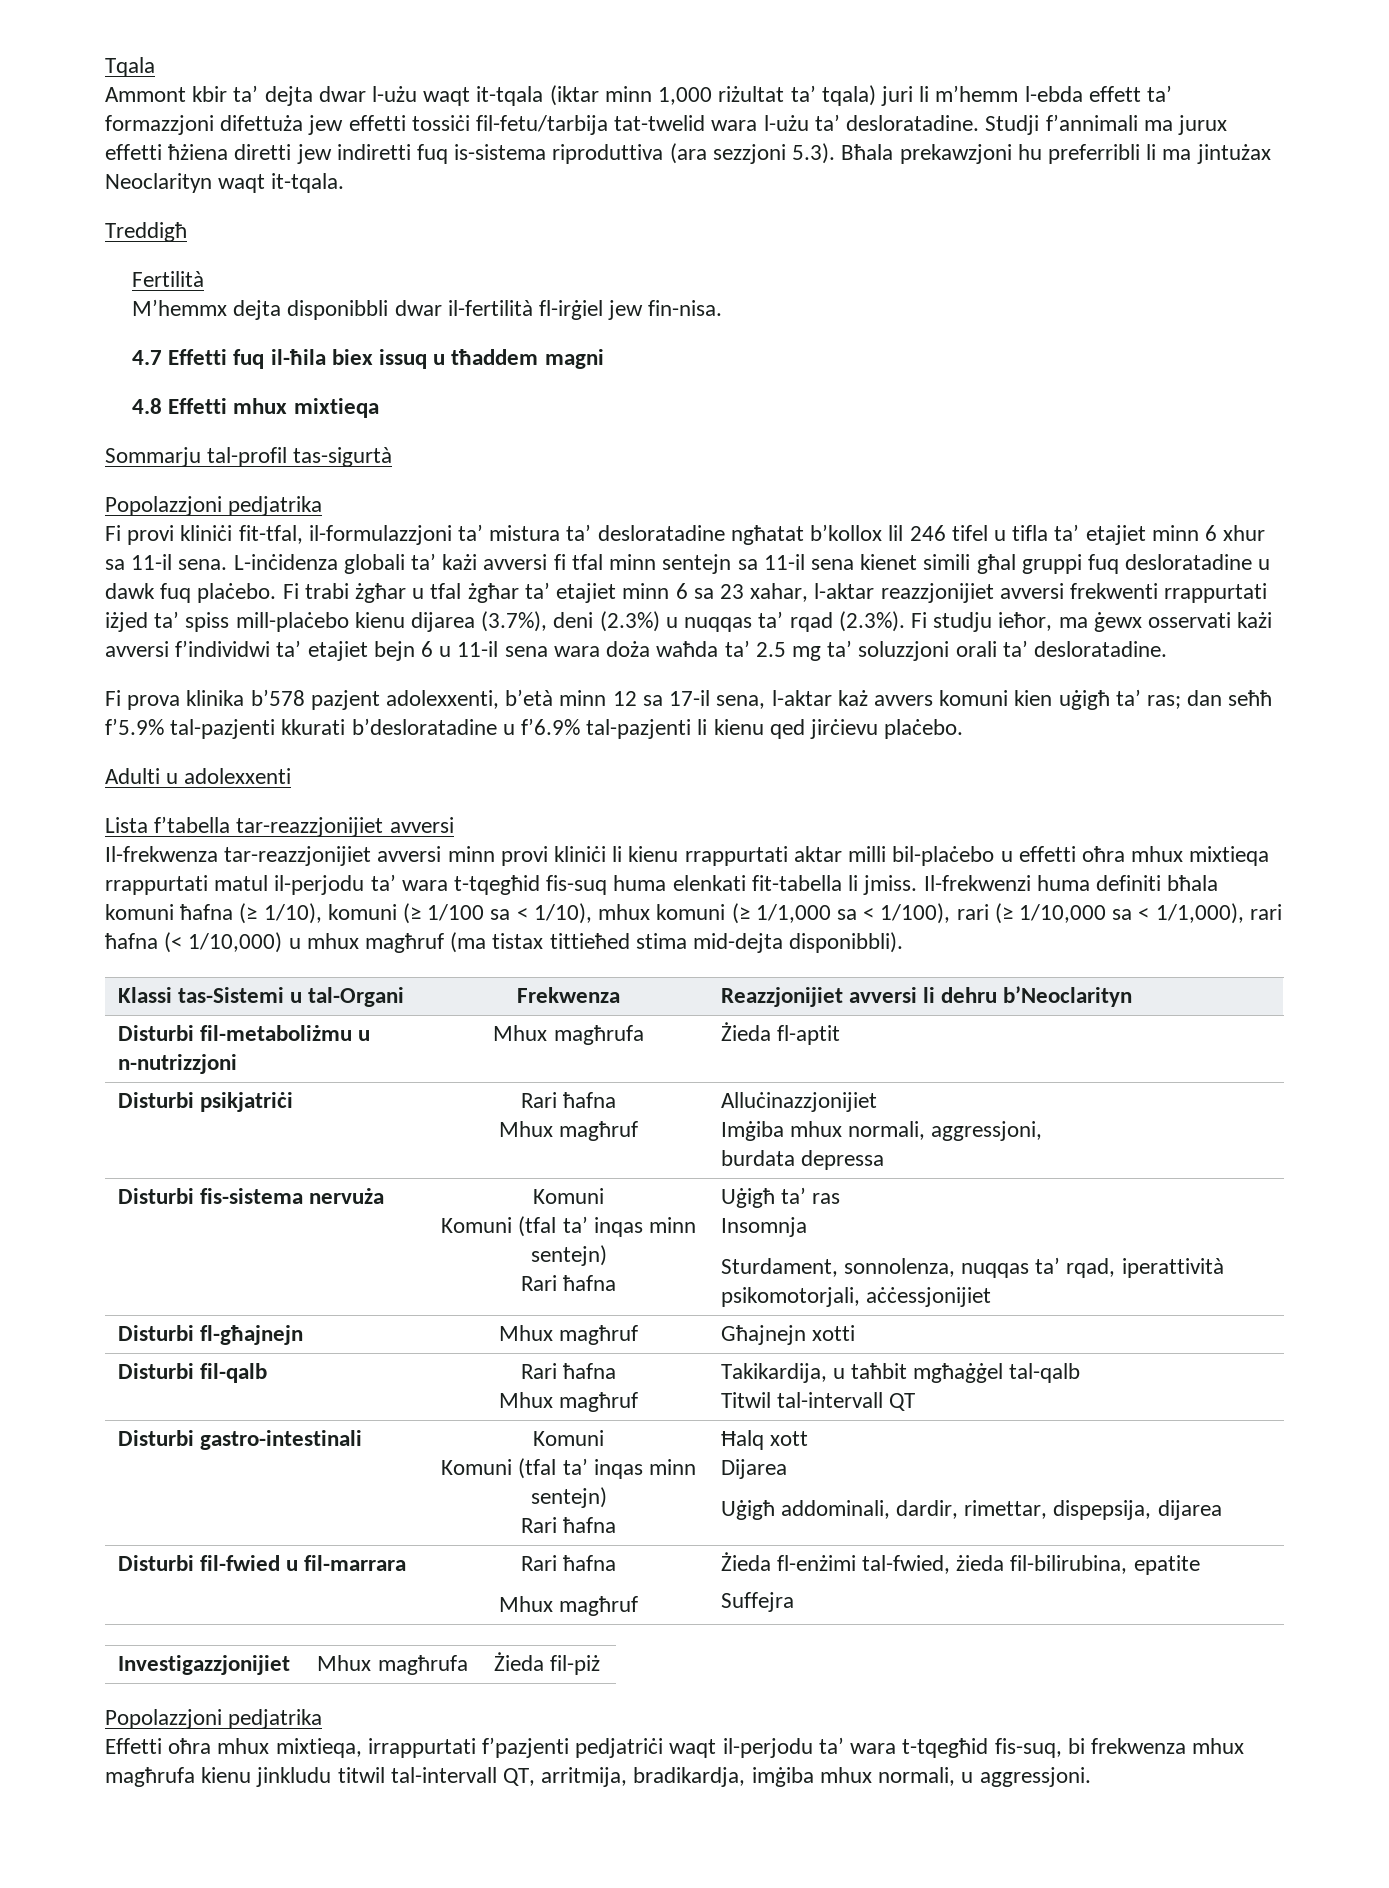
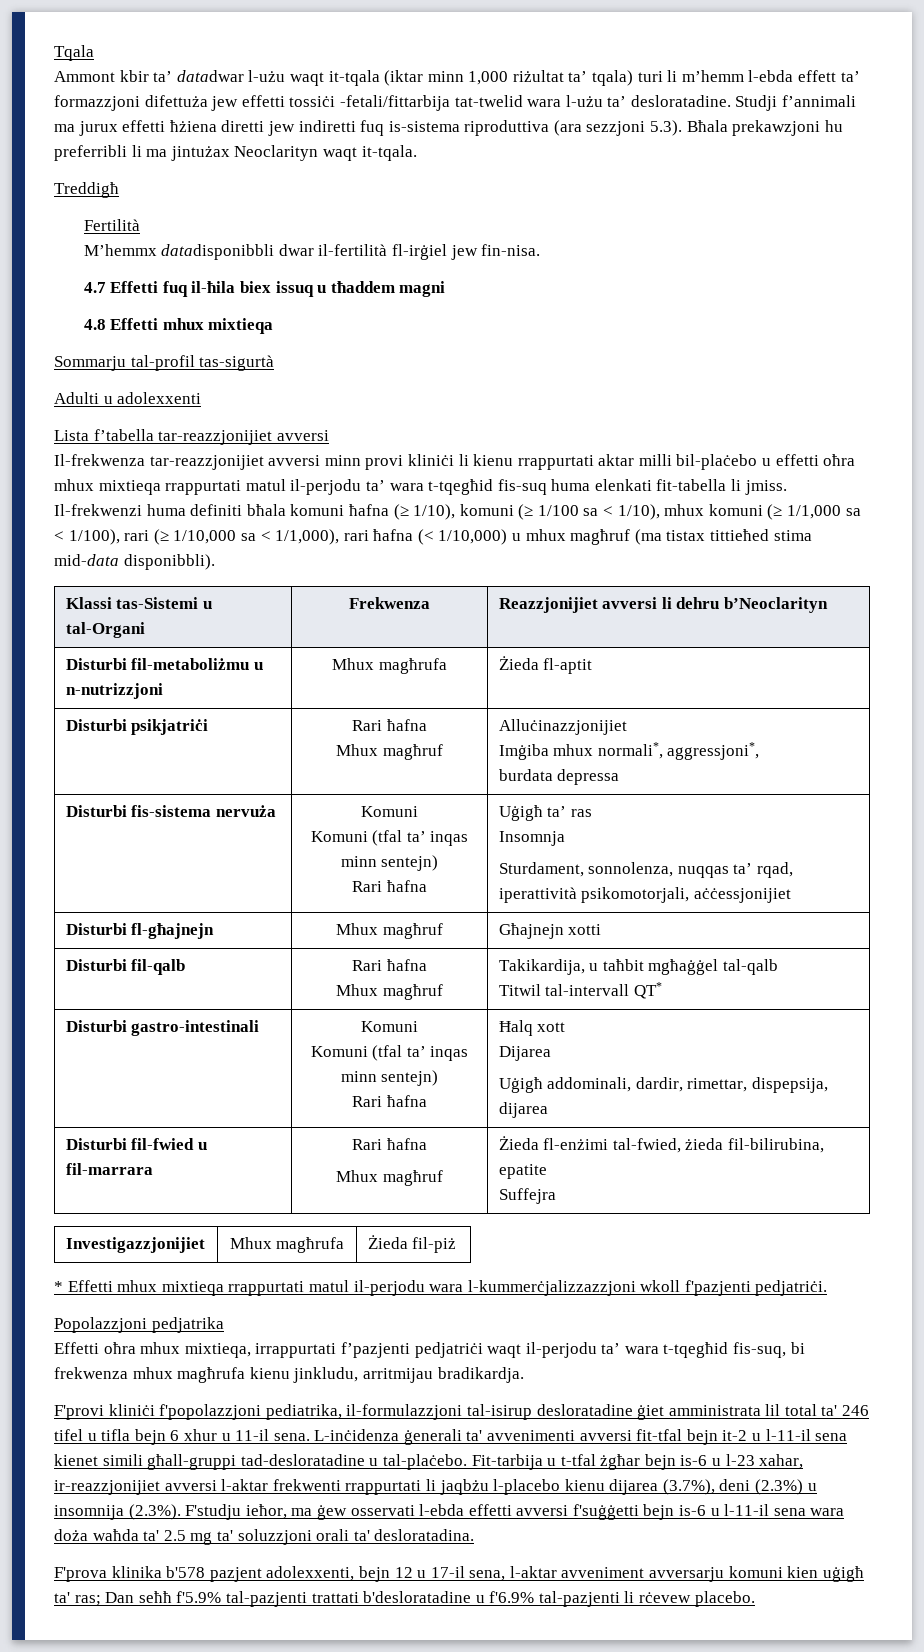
- Ammont kbir ta’ dejta dwar l-użu waqt it-tqala (iktar minn 1,000 riżultat ta’ tqala) juri li m’hemm l-ebda effett ta’ formazzjoni difettuża jew effetti tossiċi fil-fetu/tarbija tat-twelid wara l-użu ta’ desloratadine.
+ Ammont kbir ta’ datadwar l-użu waqt it-tqala (iktar minn 1,000 riżultat ta’ tqala) turi li m’hemm l-ebda effett ta’ formazzjoni difettuża jew effetti tossiċi -fetali/fittarbija tat-twelid wara l-użu ta’ desloratadine.
- M’hemmx dejta disponibbli dwar il-fertilità fl-irġiel jew fin-nisa.
+ M’hemmx datadisponibbli dwar il-fertilità fl-irġiel jew fin-nisa.
  Sommarju tal-profil tas-sigurtà
- Popolazzjoni pedjatrika
- Fi provi kliniċi fit-tfal, il-formulazzjoni ta’ mistura ta’ desloratadine ngħatat b’kollox lil 246 tifel u tifla ta’ etajiet minn 6 xhur sa 11-il sena. L-inċidenza globali ta’ każi avversi fi tfal minn sentejn sa 11-il sena kienet simili għal gruppi fuq desloratadine u dawk fuq plaċebo. Fi trabi żgħar u tfal żgħar ta’ etajiet minn 6 sa 23 xahar, l-aktar reazzjonijiet avversi frekwenti rrappurtati iżjed ta’ spiss mill-plaċebo kienu dijarea (3.7%), deni (2.3%) u nuqqas ta’ rqad (2.3%). Fi studju ieħor, ma ġewx osservati każi avversi f’individwi ta’ etajiet bejn 6 u 11-il sena wara doża waħda ta’ 2.5 mg ta’ soluzzjoni orali ta’ desloratadine.
- Fi prova klinika b’578 pazjent adolexxenti, b’età minn 12 sa 17-il sena, l-aktar każ avvers komuni kien uġigħ ta’ ras; dan seħħ f’5.9% tal-pazjenti kkurati b’desloratadine u f’6.9% tal-pazjenti li kienu qed jirċievu plaċebo.
- Il-frekwenzi huma definiti bħala komuni ħafna (≥ 1/10), komuni (≥ 1/100 sa < 1/10), mhux komuni (≥ 1/1,000 sa < 1/100), rari (≥ 1/10,000 sa < 1/1,000), rari ħafna (< 1/10,000) u mhux magħruf (ma tistax tittieħed stima mid-dejta disponibbli).
+ Il-frekwenzi huma definiti bħala komuni ħafna (≥ 1/10), komuni (≥ 1/100 sa < 1/10), mhux komuni (≥ 1/1,000 sa < 1/100), rari (≥ 1/10,000 sa < 1/1,000), rari ħafna (< 1/10,000) u mhux magħruf (ma tistax tittieħed stima mid-data disponibbli).
  Disturbi psikjatriċi | Rari ħafna
  Mhux magħruf | Alluċinazzjonijiet
- Imġiba mhux normali, aggressjoni,
+ Imġiba mhux normali*, aggressjoni*,
  Disturbi fil-qalb | Rari ħafna
  Mhux magħruf | Takikardija, u taħbit mgħaġġel tal-qalb
- Titwil tal-intervall QT
+ Titwil tal-intervall QT*
+ * Effetti mhux mixtieqa rrappurtati matul il-perjodu wara l-kummerċjalizzazzjoni wkoll f'pazjenti pedjatriċi.
- Effetti oħra mhux mixtieqa, irrappurtati f’pazjenti pedjatriċi waqt il-perjodu ta’ wara t-tqegħid fis-suq, bi frekwenza mhux magħrufa kienu jinkludu titwil tal-intervall QT, arritmija, bradikardja, imġiba mhux normali, u aggressjoni.
+ Effetti oħra mhux mixtieqa, irrappurtati f’pazjenti pedjatriċi waqt il-perjodu ta’ wara t-tqegħid fis-suq, bi frekwenza mhux magħrufa kienu jinkludu, arritmijau bradikardja.
+ F'provi kliniċi f'popolazzjoni pediatrika, il-formulazzjoni tal-isirup desloratadine ġiet amministrata lil total ta' 246 tifel u tifla bejn 6 xhur u 11-il sena. L-inċidenza ġenerali ta' avvenimenti avversi fit-tfal bejn it-2 u l-11-il sena kienet simili għall-gruppi tad-desloratadine u tal-plaċebo. Fit-tarbija u t-tfal żgħar bejn is-6 u l-23 xahar, ir-reazzjonijiet avversi l-aktar frekwenti rrappurtati li jaqbżu l-placebo kienu dijarea (3.7%), deni (2.3%) u insomnija (2.3%). F'studju ieħor, ma ġew osservati l-ebda effetti avversi f'suġġetti bejn is-6 u l-11-il sena wara doża waħda ta' 2.5 mg ta' soluzzjoni orali ta' desloratadina.
+ F'prova klinika b'578 pazjent adolexxenti, bejn 12 u 17-il sena, l-aktar avveniment avversarju komuni kien uġigħ ta' ras; Dan seħħ f'5.9% tal-pazjenti trattati b'desloratadine u f'6.9% tal-pazjenti li rċevew placebo.

